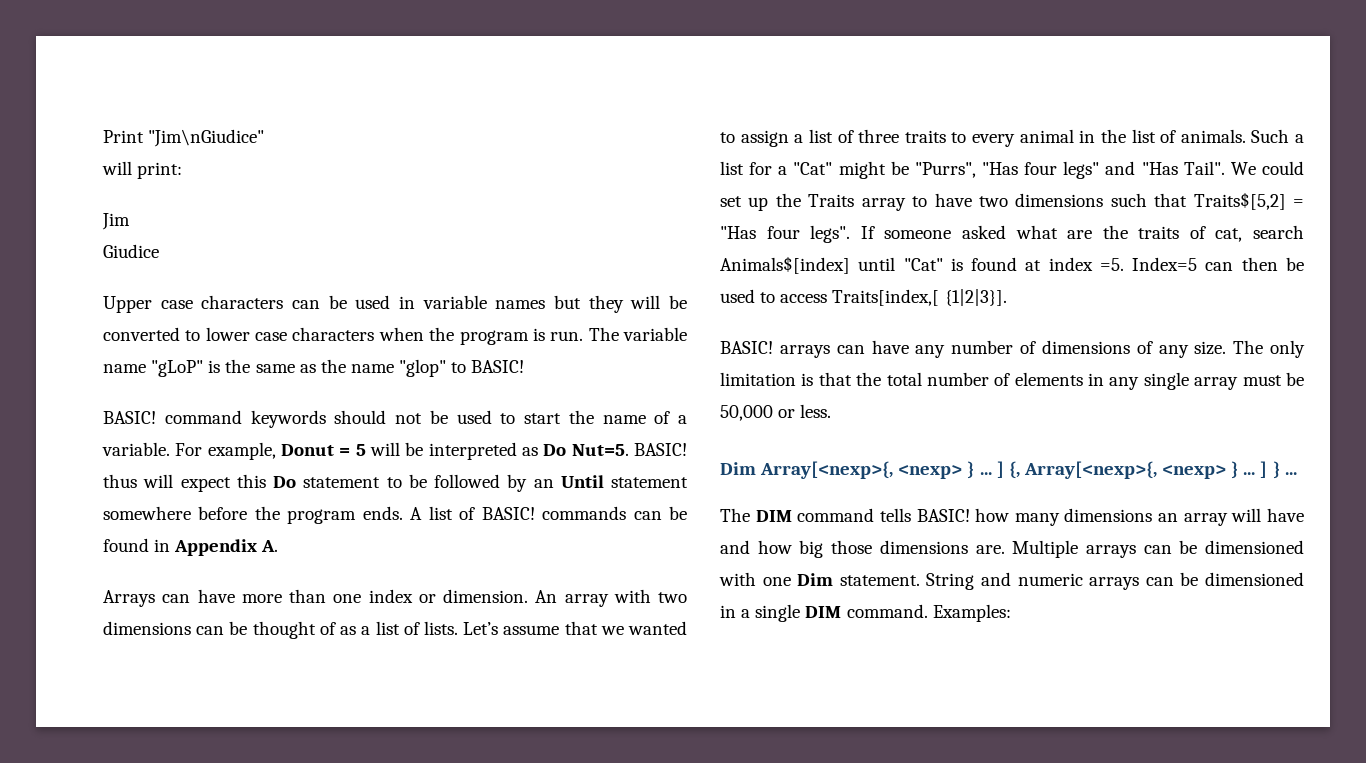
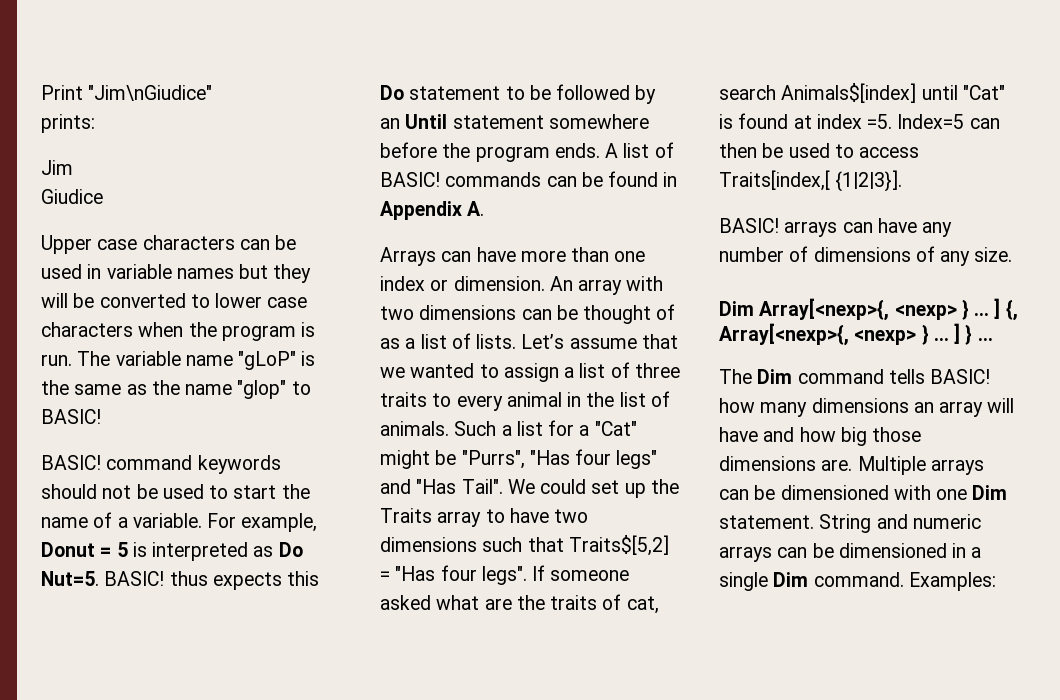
- will print:
+ prints:
- For example, Donut = 5 will be interpreted as Do Nut=5.
+ For example, Donut = 5 is interpreted as Do Nut=5.
- BASIC! thus will expect this Do statement to be followed by an Until statement somewhere before the program ends.
+ BASIC! thus expects this Do statement to be followed by an Until statement somewhere before the program ends.
- The only limitation is that the total number of elements in any single array must be 50,000 or less.
- The DIM command tells BASIC! how many dimensions an array will have and how big those dimensions are.
+ The Dim command tells BASIC! how many dimensions an array will have and how big those dimensions are.
- String and numeric arrays can be dimensioned in a single DIM command.
+ String and numeric arrays can be dimensioned in a single Dim command.

